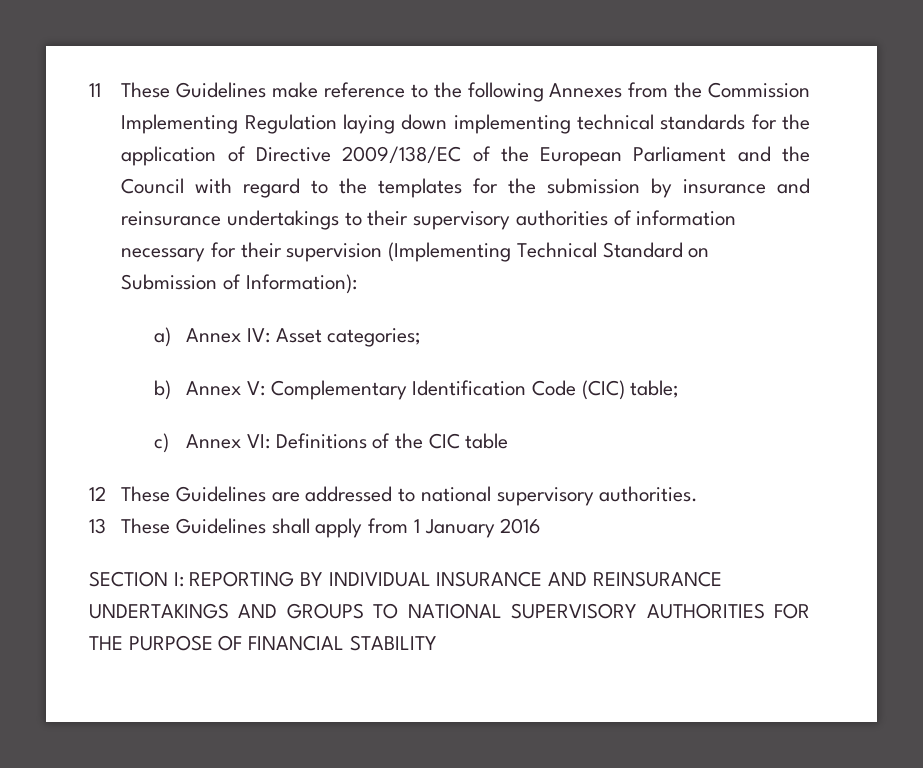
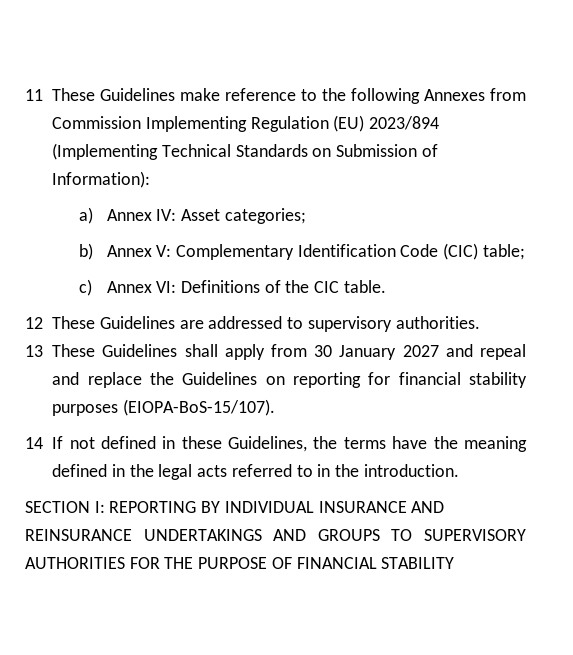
- 11 These Guidelines make reference to the following Annexes from the Commission Implementing Regulation laying down implementing technical standards for the application of Directive 2009/138/EC of the European Parliament and the Council with regard to the templates for the submission by insurance and reinsurance undertakings to their supervisory authorities of information necessary for their supervision (Implementing Technical Standard on Submission of Information):
+ 11 These Guidelines make reference to the following Annexes from Commission Implementing Regulation (EU) 2023/894 (Implementing Technical Standards on Submission of Information):
- c) Annex VI: Definitions of the CIC table
+ c) Annex VI: Definitions of the CIC table.
- 12 These Guidelines are addressed to national supervisory authorities.
+ 12 These Guidelines are addressed to supervisory authorities.
- 13 These Guidelines shall apply from 1 January 2016
+ 13 These Guidelines shall apply from 30 January 2027 and repeal and replace the Guidelines on reporting for financial stability purposes (EIOPA-BoS-15/107).
+ 14 If not defined in these Guidelines, the terms have the meaning defined in the legal acts referred to in the introduction.
- SECTION I: REPORTING BY INDIVIDUAL INSURANCE AND REINSURANCE UNDERTAKINGS AND GROUPS TO NATIONAL SUPERVISORY AUTHORITIES FOR THE PURPOSE OF FINANCIAL STABILITY
+ SECTION I: REPORTING BY INDIVIDUAL INSURANCE AND REINSURANCE UNDERTAKINGS AND GROUPS TO SUPERVISORY AUTHORITIES FOR THE PURPOSE OF FINANCIAL STABILITY

